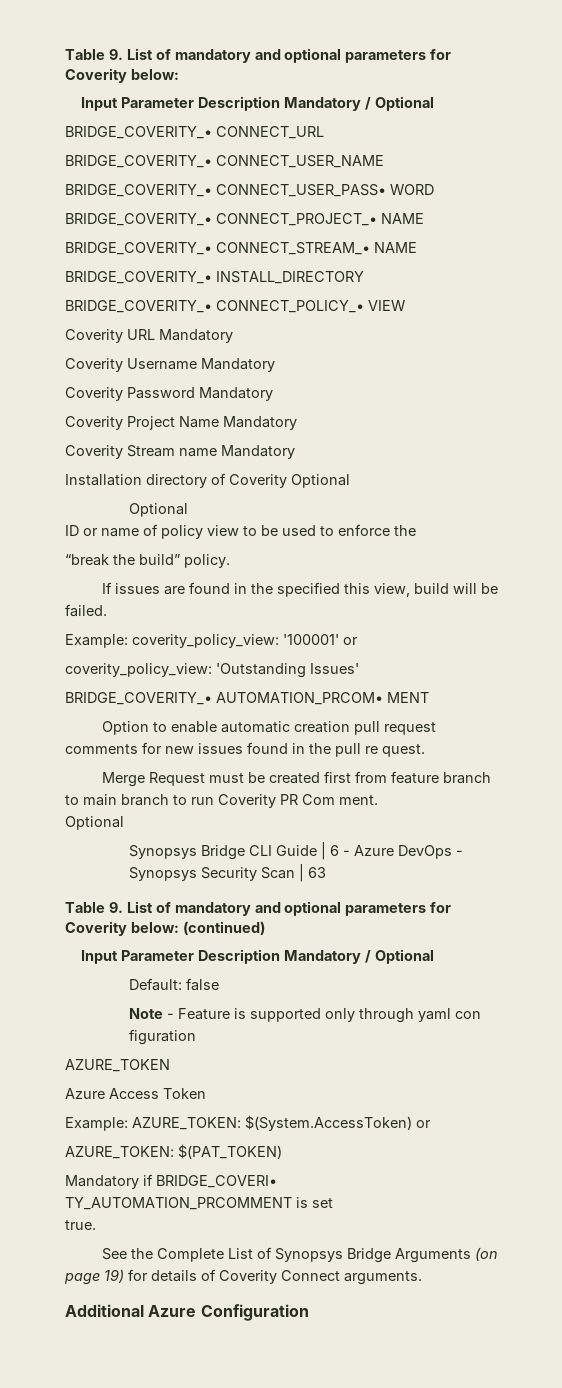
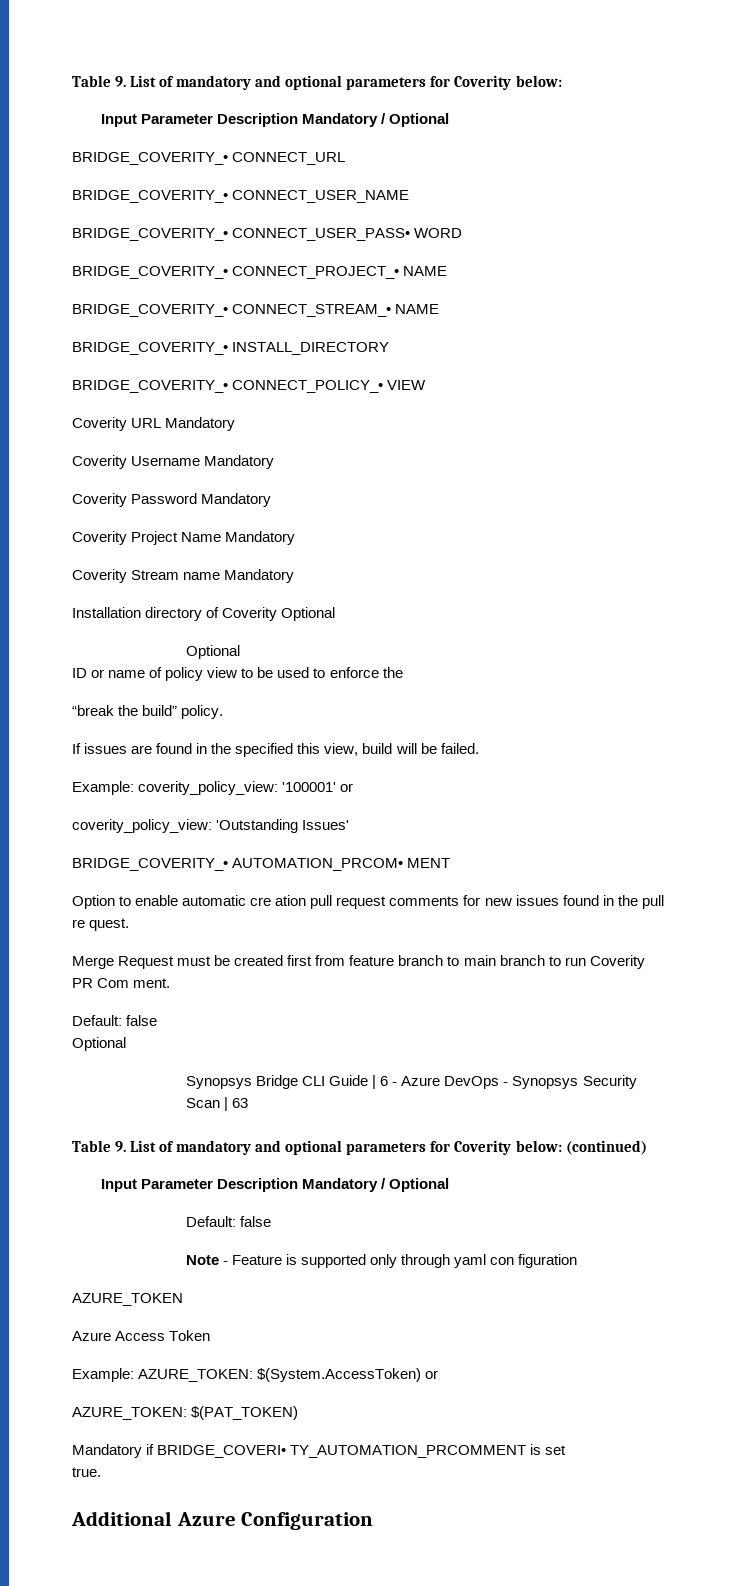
- Option to enable automatic creation pull request comments for new issues found in the pull re quest.
+ Option to enable automatic cre ation pull request comments for new issues found in the pull re quest.
  Merge Request must be created first from feature branch to main branch to run Coverity PR Com ment.
+ Default: false
- See the Complete List of Synopsys Bridge Arguments (on page 19) for details of Coverity Connect arguments.

